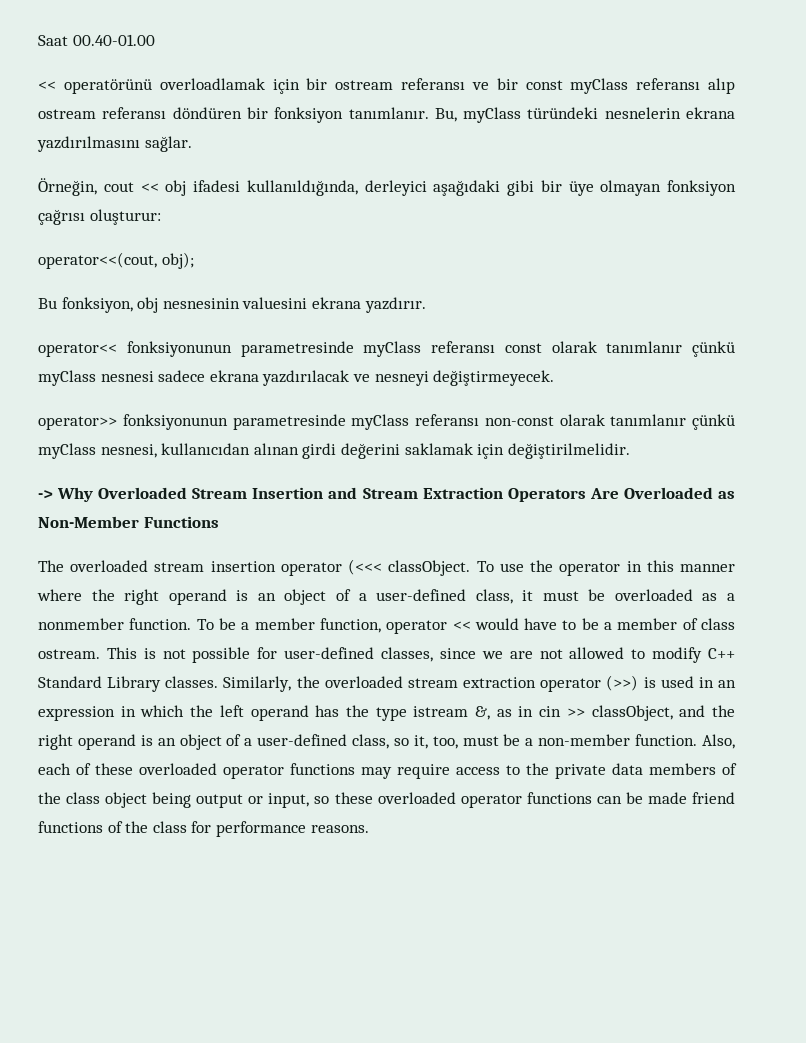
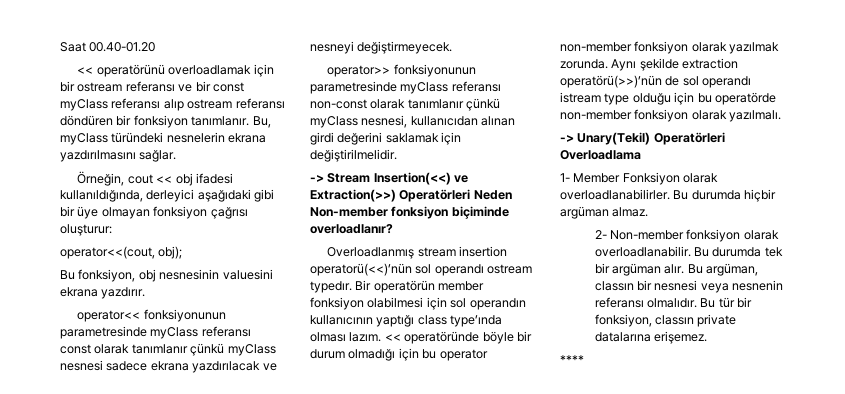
- Saat 00.40-01.00
+ Saat 00.40-01.20
- -> Why Overloaded Stream Insertion and Stream Extraction Operators Are Overloaded as Non-Member Functions
- The overloaded stream insertion operator (<<< classObject. To use the operator in this manner where the right operand is an object of a user-defined class, it must be overloaded as a nonmember function. To be a member function, operator << would have to be a member of class ostream. This is not possible for user-defined classes, since we are not allowed to modify C++ Standard Library classes. Similarly, the overloaded stream extraction operator (>>) is used in an expression in which the left operand has the type istream &, as in cin >> classObject, and the right operand is an object of a user-defined class, so it, too, must be a non-member function. Also, each of these overloaded operator functions may require access to the private data members of the class object being output or input, so these overloaded operator functions can be made friend functions of the class for performance reasons.
+ -> Stream Insertion(<<) ve Extraction(>>) Operatörleri Neden Non-member fonksiyon biçiminde overloadlanır?
+ Overloadlanmış stream insertion operatorü(<<)’nün sol operandı ostream typedır. Bir operatörün member fonksiyon olabilmesi için sol operandın kullanıcının yaptığı class type’ında olması lazım. << operatöründe böyle bir durum olmadığı için bu operator non-member fonksiyon olarak yazılmak zorunda. Aynı şekilde extraction operatörü(>>)’nün de sol operandı istream type olduğu için bu operatörde non-member fonksiyon olarak yazılmalı.
+ -> Unary(Tekil) Operatörleri Overloadlama
+ 1- Member Fonksiyon olarak overloadlanabilirler. Bu durumda hiçbir argüman almaz.
+ 2- Non-member fonksiyon olarak overloadlanabilir. Bu durumda tek bir argüman alır. Bu argüman, classın bir nesnesi veya nesnenin referansı olmalıdır. Bu tür bir fonksiyon, classın private datalarına erişemez.
+ ****

